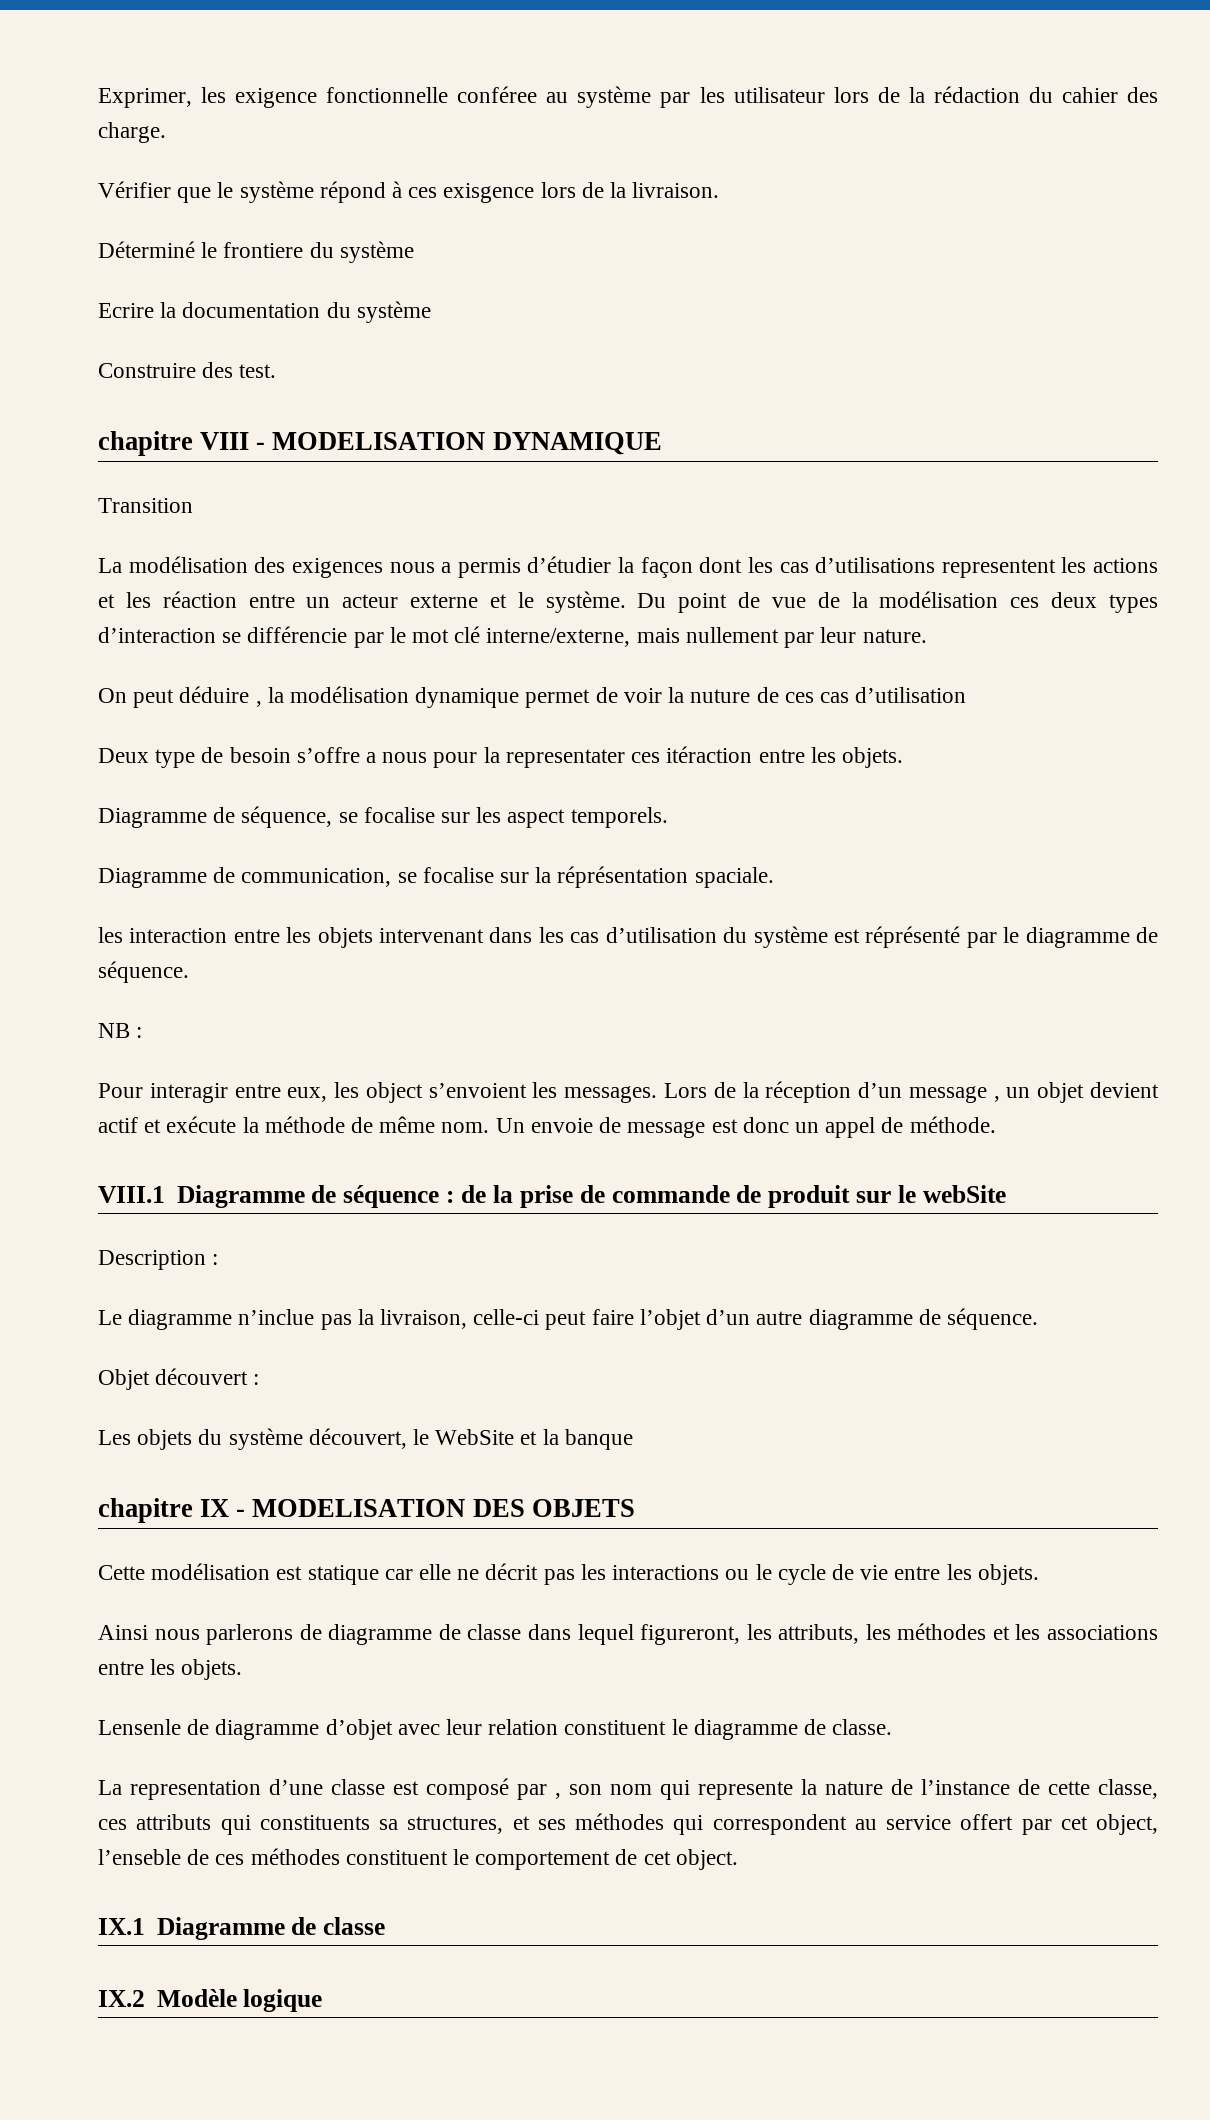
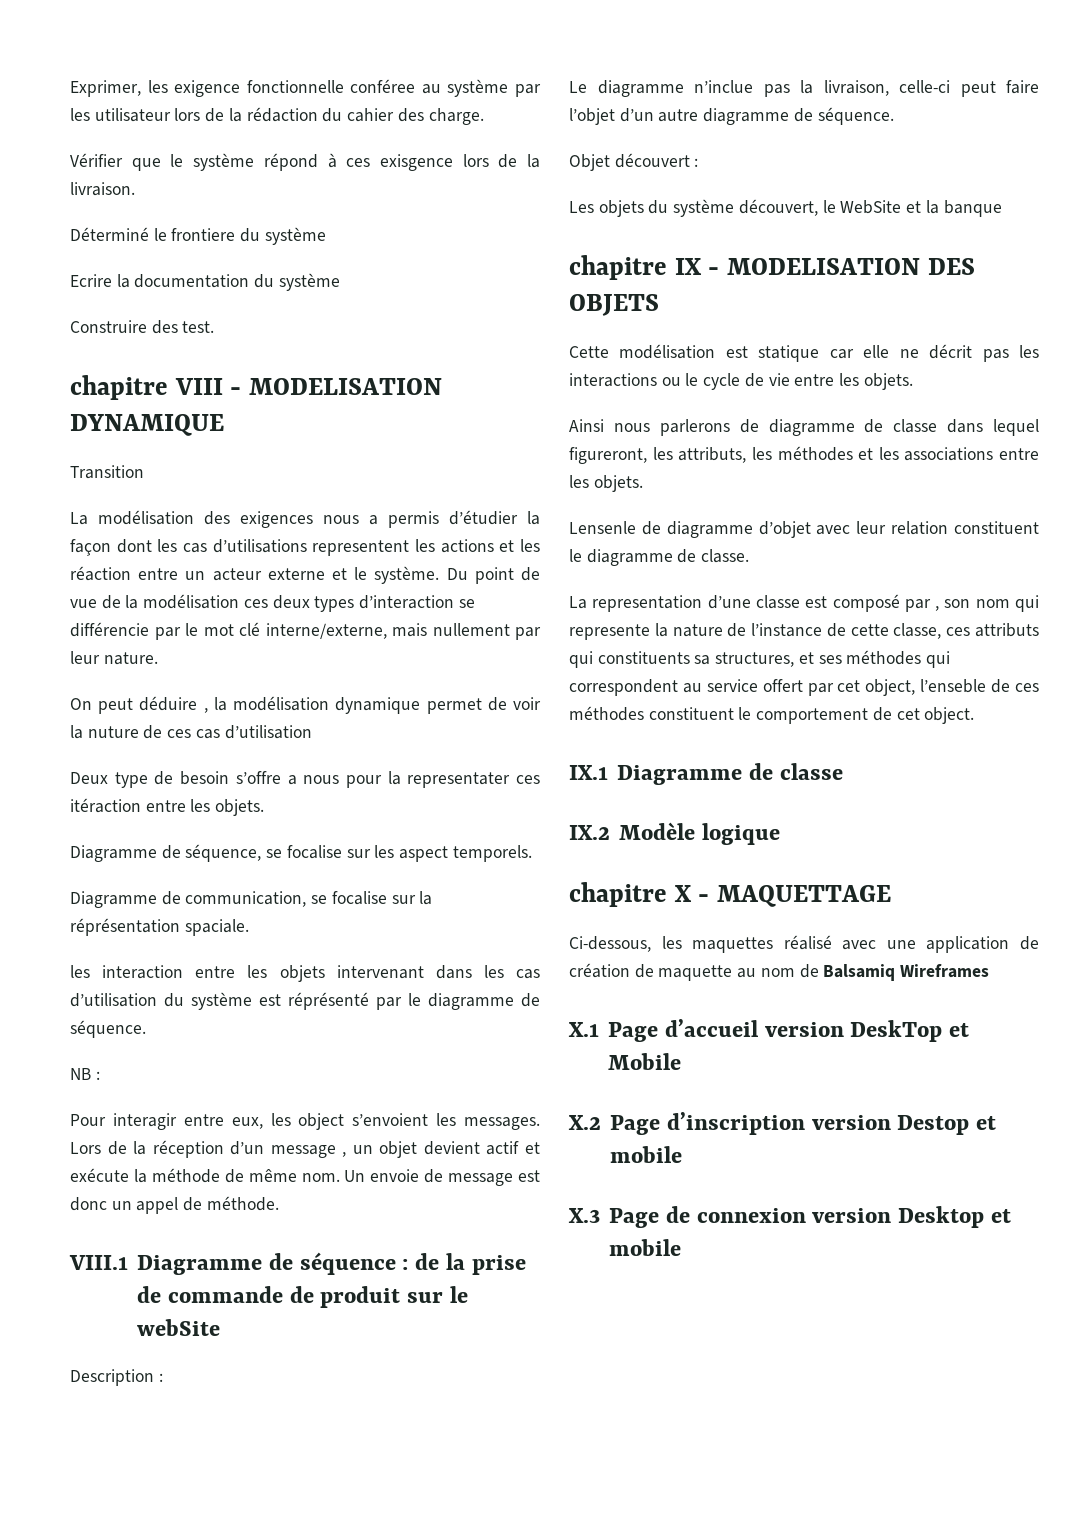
+ chapitre X - MAQUETTAGE
+ Ci-dessous, les maquettes réalisé avec une application de création de maquette au nom de Balsamiq Wireframes
+ X.1 Page d’accueil version DeskTop et Mobile
+ X.2 Page d’inscription version Destop et mobile
+ X.3 Page de connexion version Desktop et mobile

